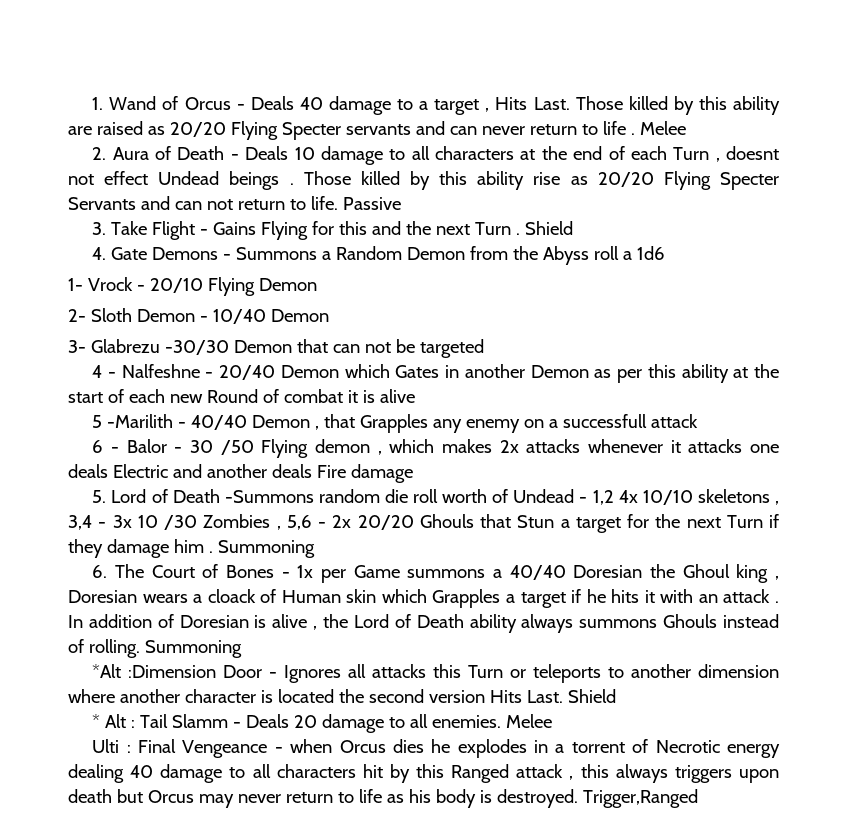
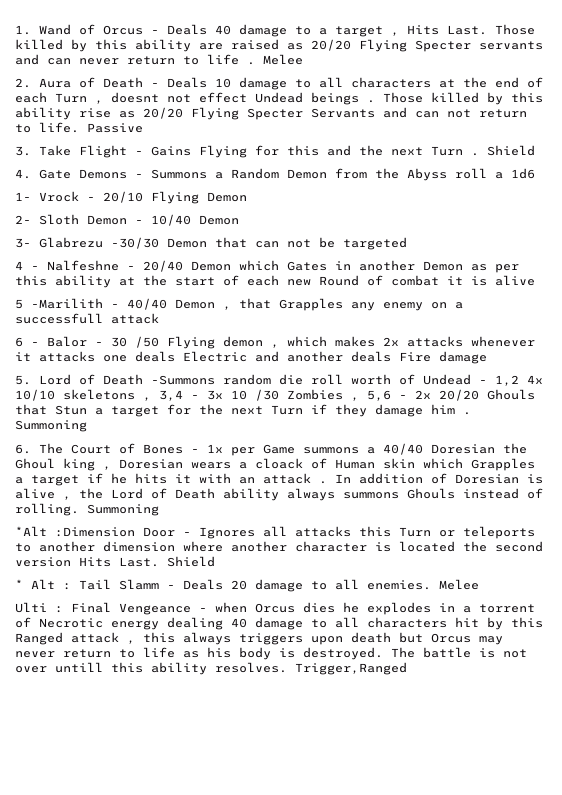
+ The battle is not over untill this ability resolves.

